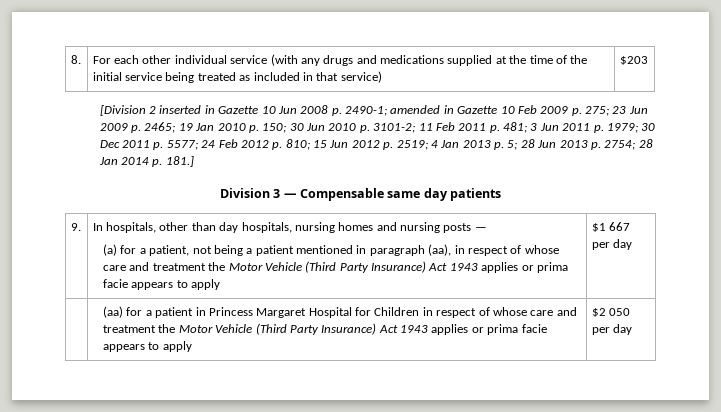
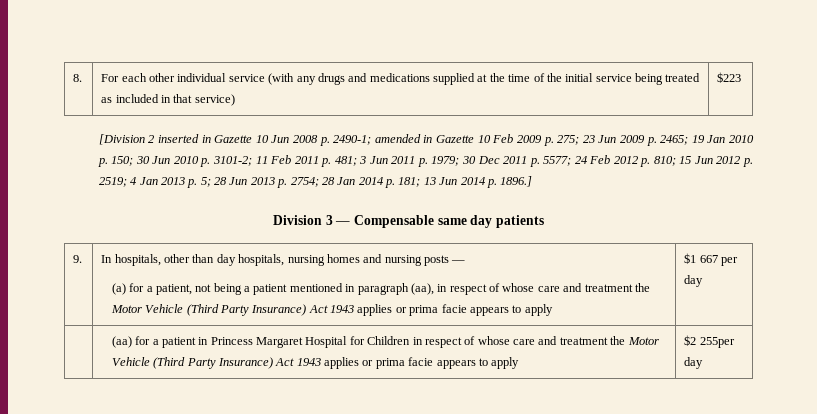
- 8. | For each other individual service (with any drugs and medications supplied at the time of the initial service being treated as included in that service) | $203
+ 8. | For each other individual service (with any drugs and medications supplied at the time of the initial service being treated as included in that service) | $223
- 28 Jan 2014 p. 181.]
+ 28 Jan 2014 p. 181; 13 Jun 2014 p. 1896.]
- | (aa) for a patient in Princess Margaret Hospital for Children in respect of whose care and treatment the Motor Vehicle (Third Party Insurance) Act 1943 applies or prima facie appears to apply | $2 050 per day
+ | (aa) for a patient in Princess Margaret Hospital for Children in respect of whose care and treatment the Motor Vehicle (Third Party Insurance) Act 1943 applies or prima facie appears to apply | $2 255per day

